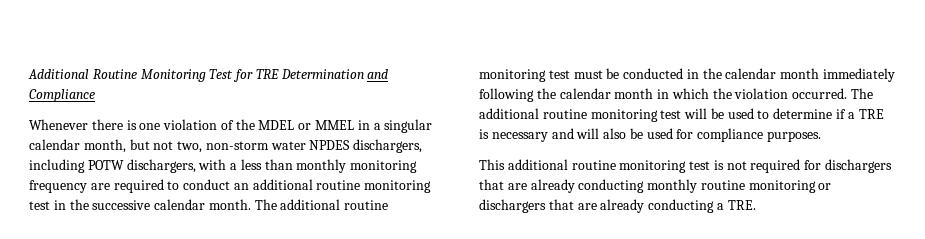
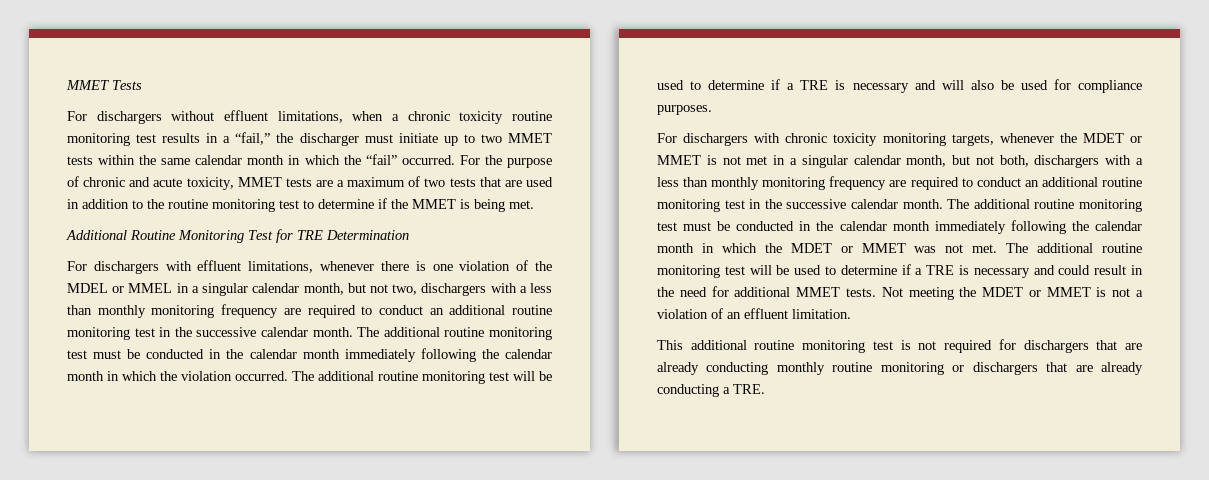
+ MMET Tests
+ For dischargers without effluent limitations, when a chronic toxicity routine monitoring test results in a “fail,” the discharger must initiate up to two MMET tests within the same calendar month in which the “fail” occurred. For the purpose of chronic and acute toxicity, MMET tests are a maximum of two tests that are used in addition to the routine monitoring test to determine if the MMET is being met.
- Additional Routine Monitoring Test for TRE Determination and Compliance
- Whenever there is one violation of the MDEL or MMEL in a singular calendar month, but not two, non-storm water NPDES dischargers, including POTW dischargers, with a less than monthly monitoring frequency are required to conduct an additional routine monitoring test in the successive calendar month.
+ Additional Routine Monitoring Test for TRE Determination
+ For dischargers with effluent limitations, whenever there is one violation of the MDEL or MMEL in a singular calendar month, but not two, dischargers with a less than monthly monitoring frequency are required to conduct an additional routine monitoring test in the successive calendar month.
+ For dischargers with chronic toxicity monitoring targets, whenever the MDET or MMET is not met in a singular calendar month, but not both, dischargers with a less than monthly monitoring frequency are required to conduct an additional routine monitoring test in the successive calendar month. The additional routine monitoring test must be conducted in the calendar month immediately following the calendar month in which the MDET or MMET was not met. The additional routine monitoring test will be used to determine if a TRE is necessary and could result in the need for additional MMET tests. Not meeting the MDET or MMET is not a violation of an effluent limitation.

